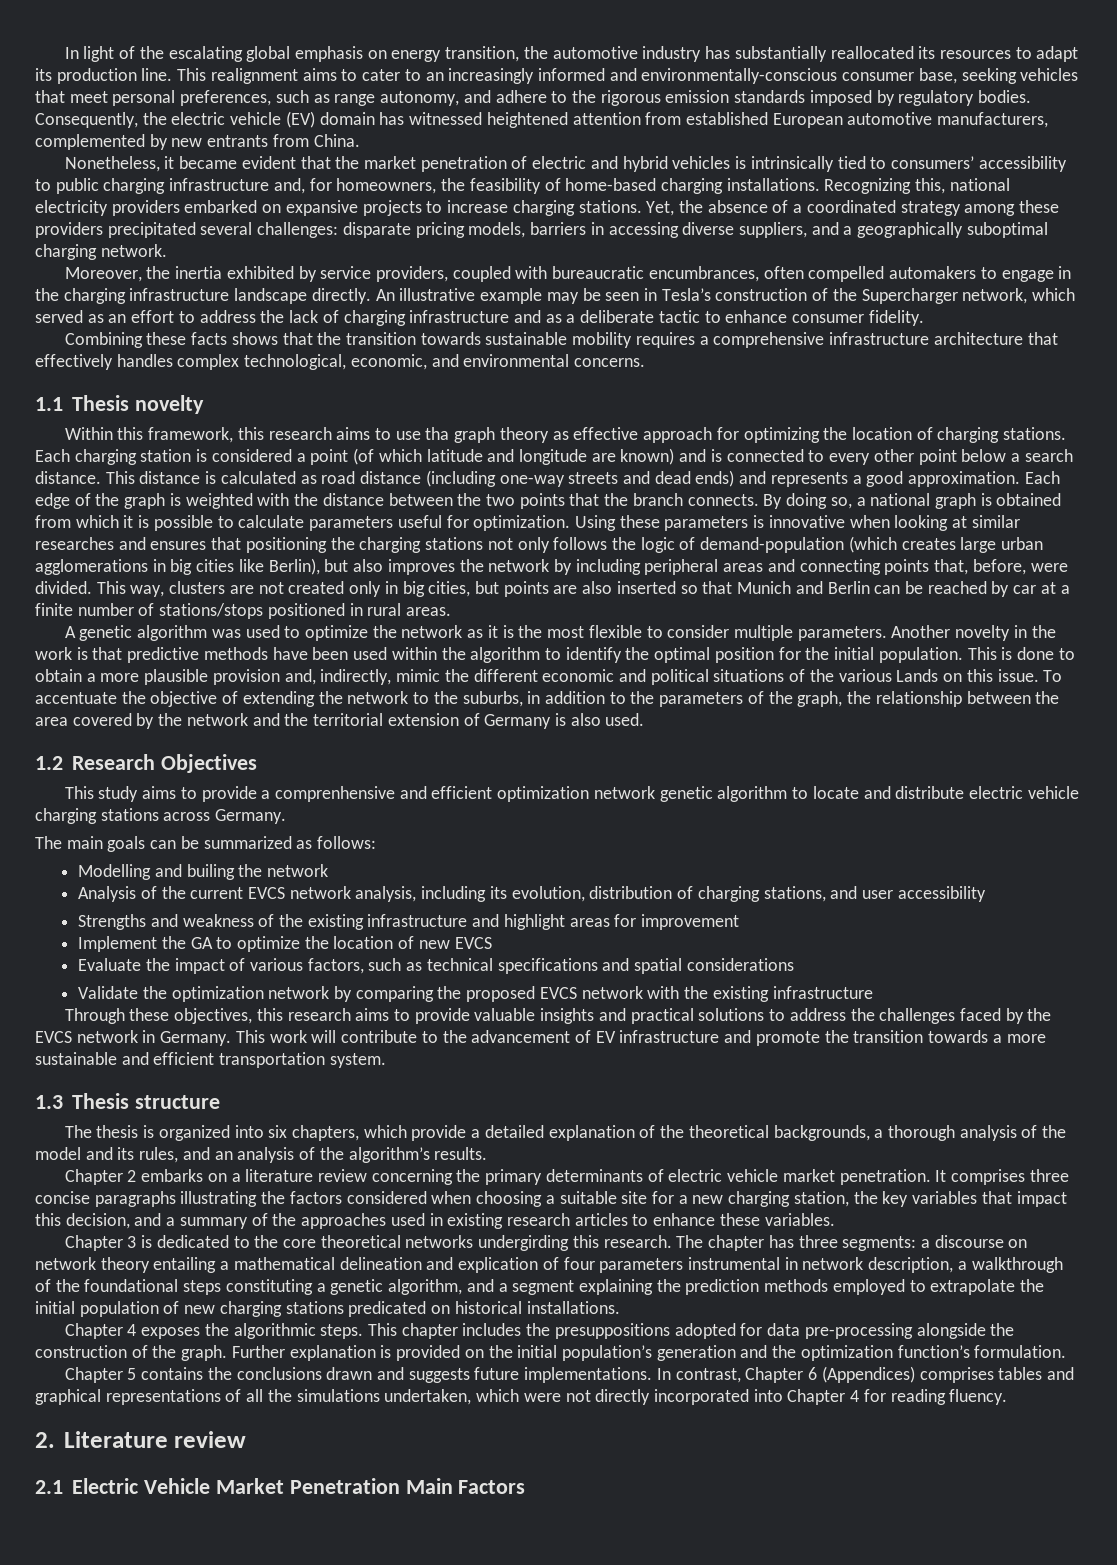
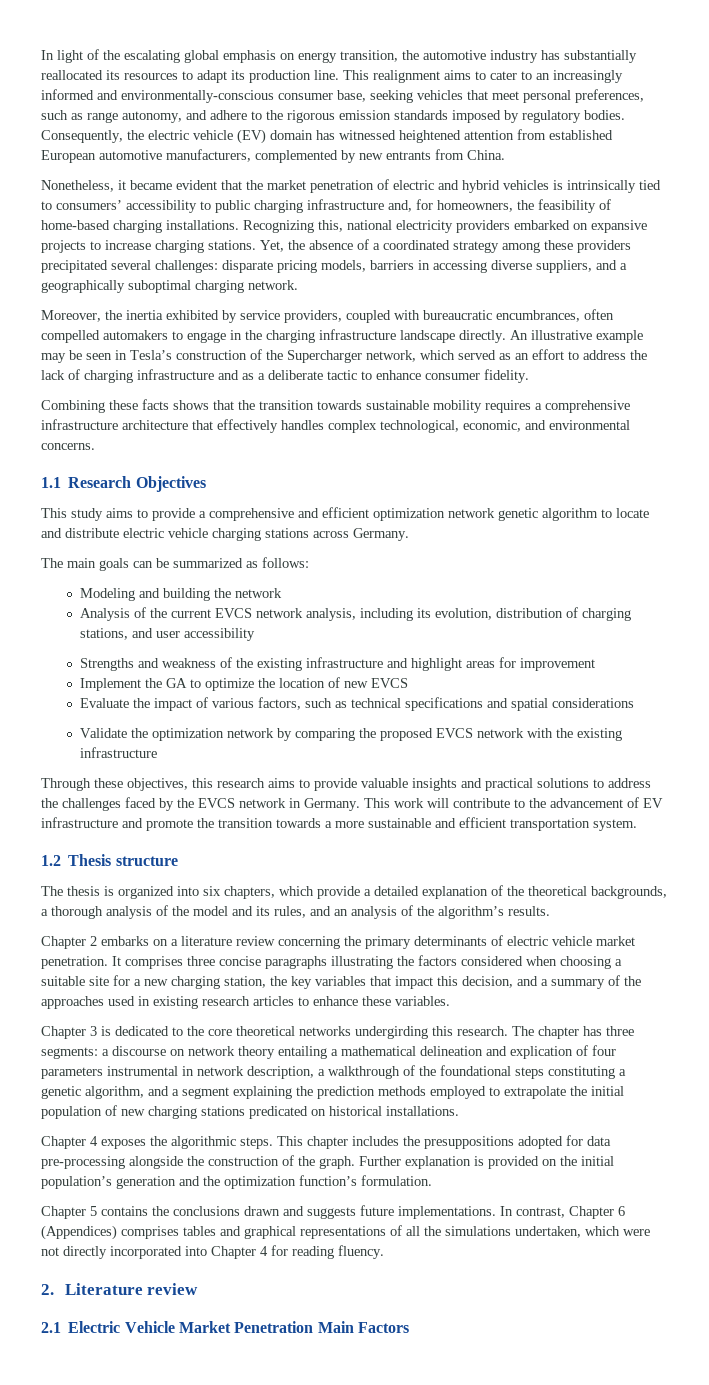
- 1.1 Thesis novelty
- Within this framework, this research aims to use tha graph theory as effective approach for optimizing the location of charging stations. Each charging station is considered a point (of which latitude and longitude are known) and is connected to every other point below a search distance. This distance is calculated as road distance (including one-way streets and dead ends) and represents a good approximation. Each edge of the graph is weighted with the distance between the two points that the branch connects. By doing so, a national graph is obtained from which it is possible to calculate parameters useful for optimization. Using these parameters is innovative when looking at similar researches and ensures that positioning the charging stations not only follows the logic of demand-population (which creates large urban agglomerations in big cities like Berlin), but also improves the network by including peripheral areas and connecting points that, before, were divided. This way, clusters are not created only in big cities, but points are also inserted so that Munich and Berlin can be reached by car at a finite number of stations/stops positioned in rural areas.
- A genetic algorithm was used to optimize the network as it is the most flexible to consider multiple parameters. Another novelty in the work is that predictive methods have been used within the algorithm to identify the optimal position for the initial population. This is done to obtain a more plausible provision and, indirectly, mimic the different economic and political situations of the various Lands on this issue. To accentuate the objective of extending the network to the suburbs, in addition to the parameters of the graph, the relationship between the area covered by the network and the territorial extension of Germany is also used.
- 1.2 Research Objectives
+ 1.1 Research Objectives
- This study aims to provide a comprenhensive and efficient optimization network genetic algorithm to locate and distribute electric vehicle charging stations across Germany.
+ This study aims to provide a comprehensive and efficient optimization network genetic algorithm to locate and distribute electric vehicle charging stations across Germany.
- Modelling and builing the network
+ Modeling and building the network
- 1.3 Thesis structure
+ 1.2 Thesis structure

